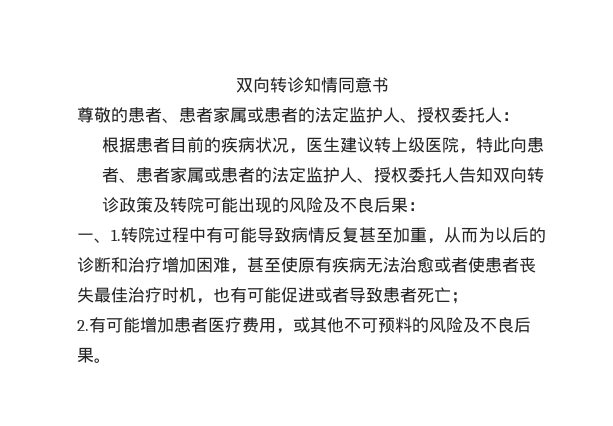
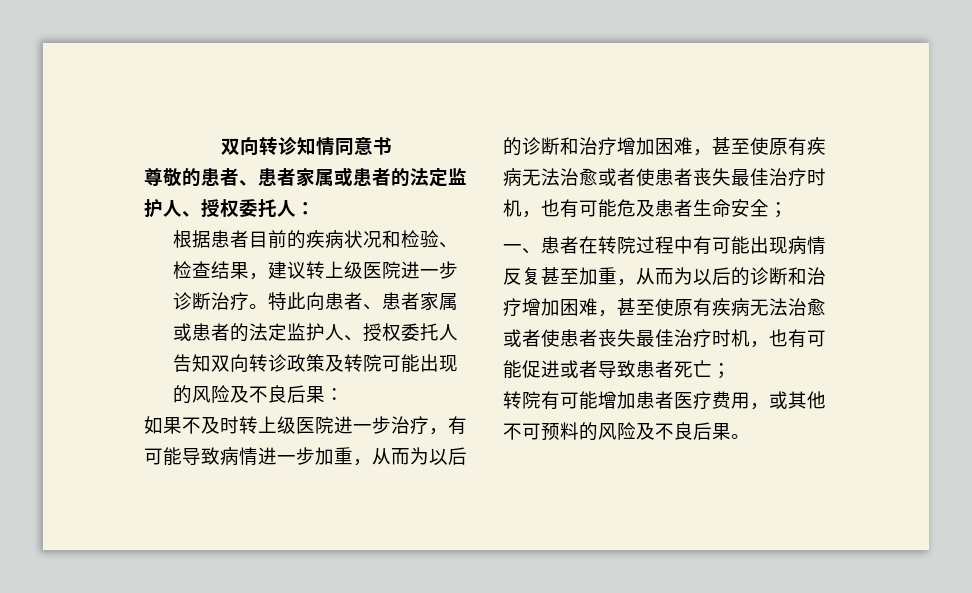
- 根据患者目前的疾病状况，医生建议转上级医院，特此向患者、患者家属或患者的法定监护人、授权委托人告知双向转诊政策及转院可能出现的风险及不良后果：
+ 根据患者目前的疾病状况和检验、检查结果，建议转上级医院进一步诊断治疗。特此向患者、患者家属或患者的法定监护人、授权委托人告知双向转诊政策及转院可能出现的风险及不良后果：
+ 如果不及时转上级医院进一步治疗，有可能导致病情进一步加重，从而为以后的诊断和治疗增加困难，甚至使原有疾病无法治愈或者使患者丧失最佳治疗时机，也有可能危及患者生命安全；
- 一、1.转院过程中有可能导致病情反复甚至加重，从而为以后的诊断和治疗增加困难，甚至使原有疾病无法治愈或者使患者丧失最佳治疗时机，也有可能促进或者导致患者死亡；
+ 一、患者在转院过程中有可能出现病情反复甚至加重，从而为以后的诊断和治疗增加困难，甚至使原有疾病无法治愈或者使患者丧失最佳治疗时机，也有可能促进或者导致患者死亡；
- 2.有可能增加患者医疗费用，或其他不可预料的风险及不良后果。
+ 转院有可能增加患者医疗费用，或其他不可预料的风险及不良后果。

